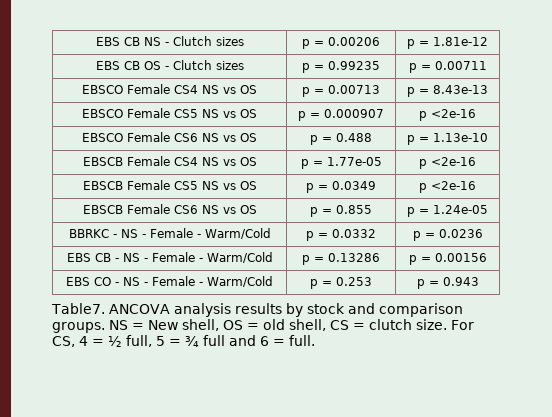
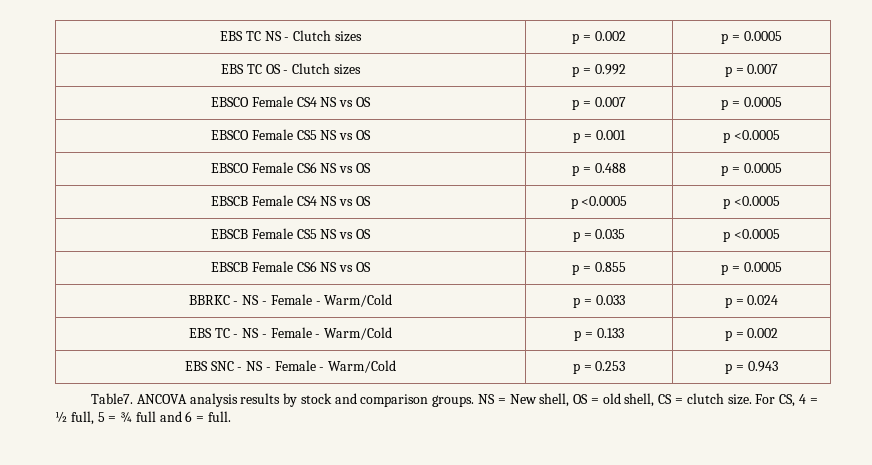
- EBS CB NS - Clutch sizes | p = 0.00206 | p = 1.81e-12
- EBS CB OS - Clutch sizes | p = 0.99235 | p = 0.00711
+ EBS TC NS - Clutch sizes | p = 0.002 | p = 0.0005
+ EBS TC OS - Clutch sizes | p = 0.992 | p = 0.007
- EBSCO Female CS4 NS vs OS | p = 0.00713 | p = 8.43e-13
+ EBSCO Female CS4 NS vs OS | p = 0.007 | p = 0.0005
- EBSCO Female CS5 NS vs OS | p = 0.000907 | p <2e-16
+ EBSCO Female CS5 NS vs OS | p = 0.001 | p <0.0005
- EBSCO Female CS6 NS vs OS | p = 0.488 | p = 1.13e-10
+ EBSCO Female CS6 NS vs OS | p = 0.488 | p = 0.0005
- EBSCB Female CS4 NS vs OS | p = 1.77e-05 | p <2e-16
+ EBSCB Female CS4 NS vs OS | p <0.0005 | p <0.0005
- EBSCB Female CS5 NS vs OS | p = 0.0349 | p <2e-16
+ EBSCB Female CS5 NS vs OS | p = 0.035 | p <0.0005
- EBSCB Female CS6 NS vs OS | p = 0.855 | p = 1.24e-05
+ EBSCB Female CS6 NS vs OS | p = 0.855 | p = 0.0005
- BBRKC - NS - Female - Warm/Cold | p = 0.0332 | p = 0.0236
- EBS CB - NS - Female - Warm/Cold | p = 0.13286 | p = 0.00156
- EBS CO - NS - Female - Warm/Cold | p = 0.253 | p = 0.943
+ BBRKC - NS - Female - Warm/Cold | p = 0.033 | p = 0.024
+ EBS TC - NS - Female - Warm/Cold | p = 0.133 | p = 0.002
+ EBS SNC - NS - Female - Warm/Cold | p = 0.253 | p = 0.943

